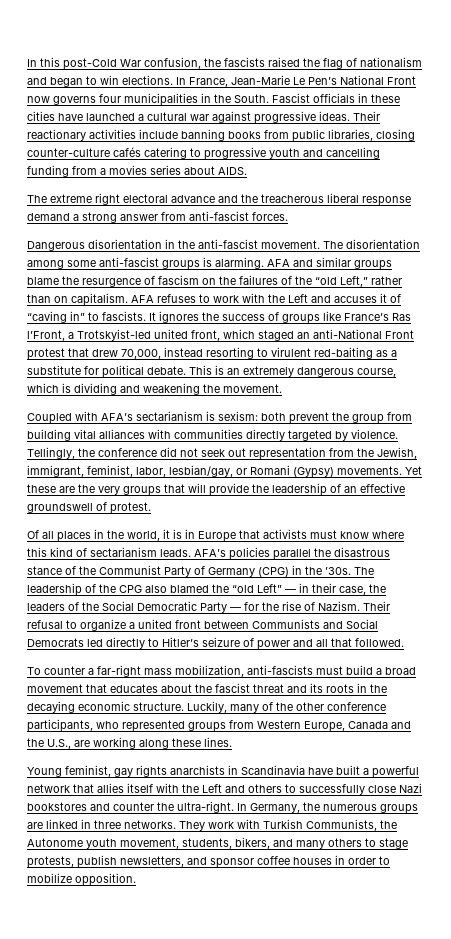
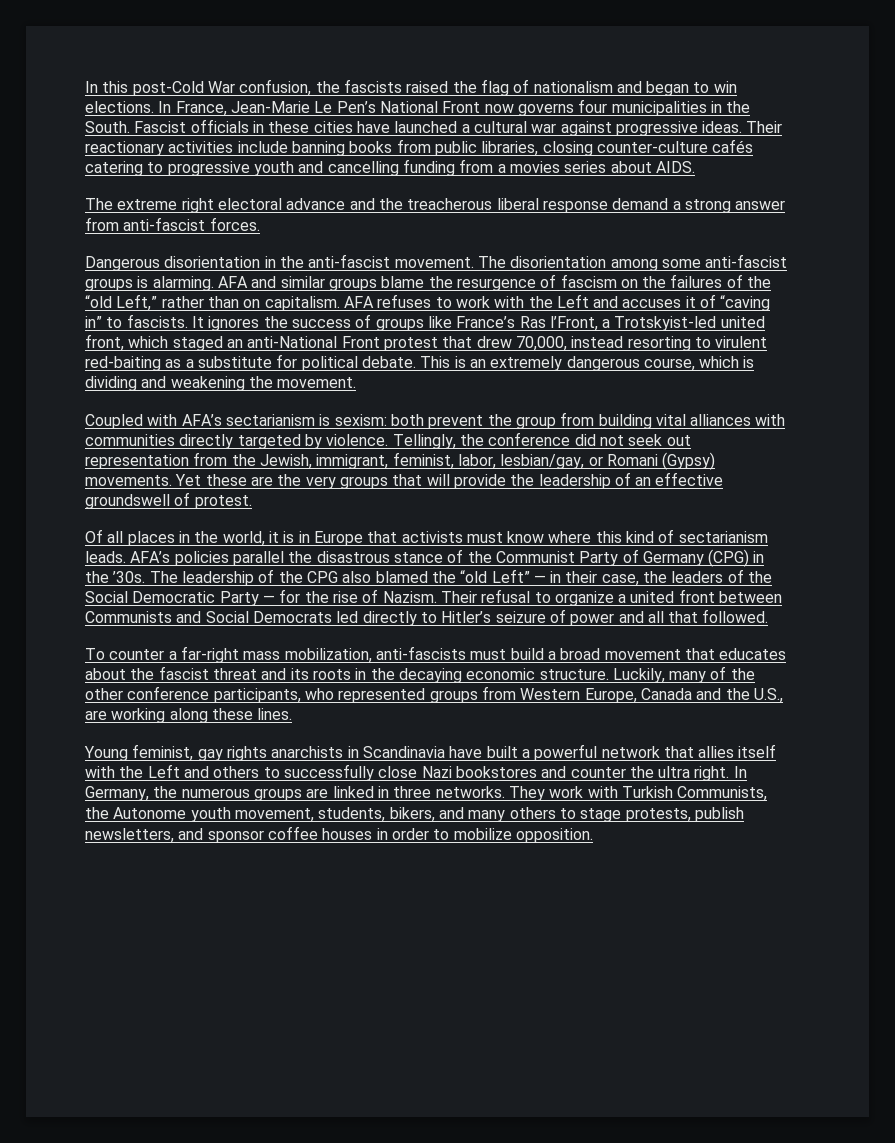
- Young feminist, gay rights anarchists in Scandinavia have built a powerful network that allies itself with the Left and others to successfully close Nazi bookstores and counter the ultra-right.
+ Young feminist, gay rights anarchists in Scandinavia have built a powerful network that allies itself with the Left and others to successfully close Nazi bookstores and counter the ultra right.

